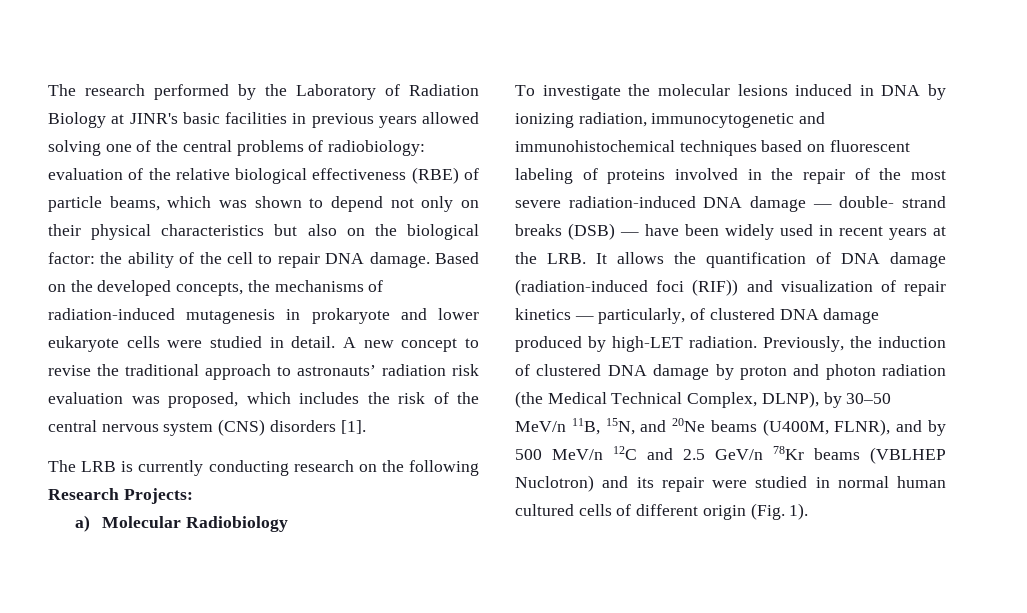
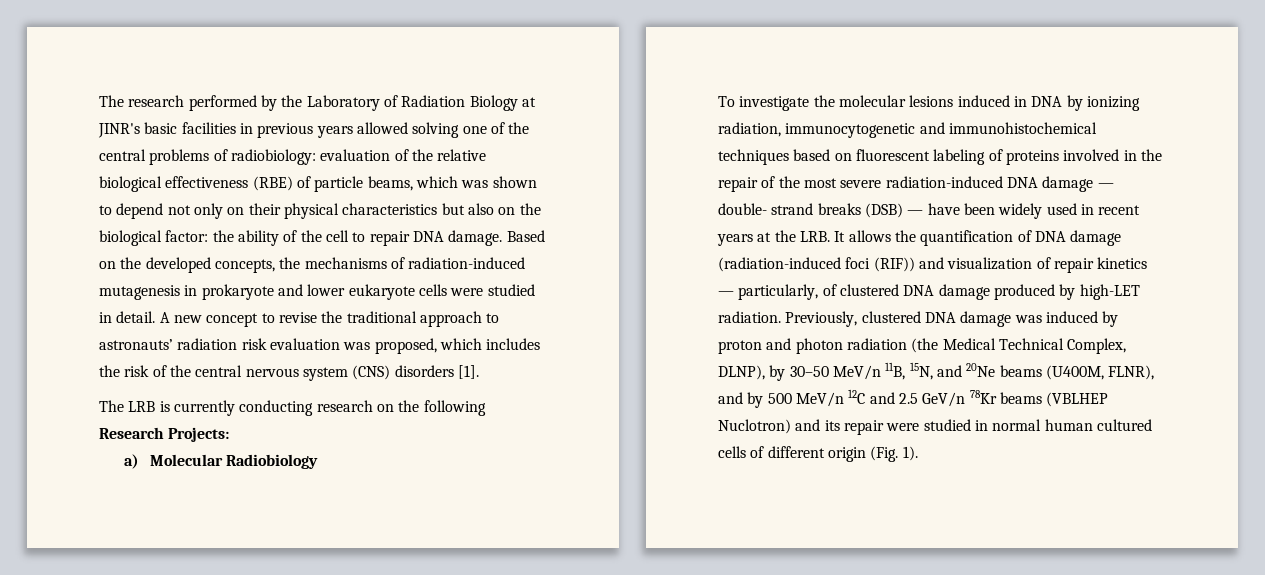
- Previously, the induction of clustered DNA damage by proton and photon radiation (the Medical Technical Complex, DLNP), by 30–50 MeV/n 11B, 15N, and 20Ne beams (U400M, FLNR), and by 500 MeV/n 12C and 2.5 GeV/n 78Kr beams (VBLHEP Nuclotron) and its repair were studied in normal human cultured cells of different origin (Fig. 1).
+ Previously, clustered DNA damage was induced by proton and photon radiation (the Medical Technical Complex, DLNP), by 30–50 MeV/n 11B, 15N, and 20Ne beams (U400M, FLNR), and by 500 MeV/n 12C and 2.5 GeV/n 78Kr beams (VBLHEP Nuclotron) and its repair were studied in normal human cultured cells of different origin (Fig. 1).

